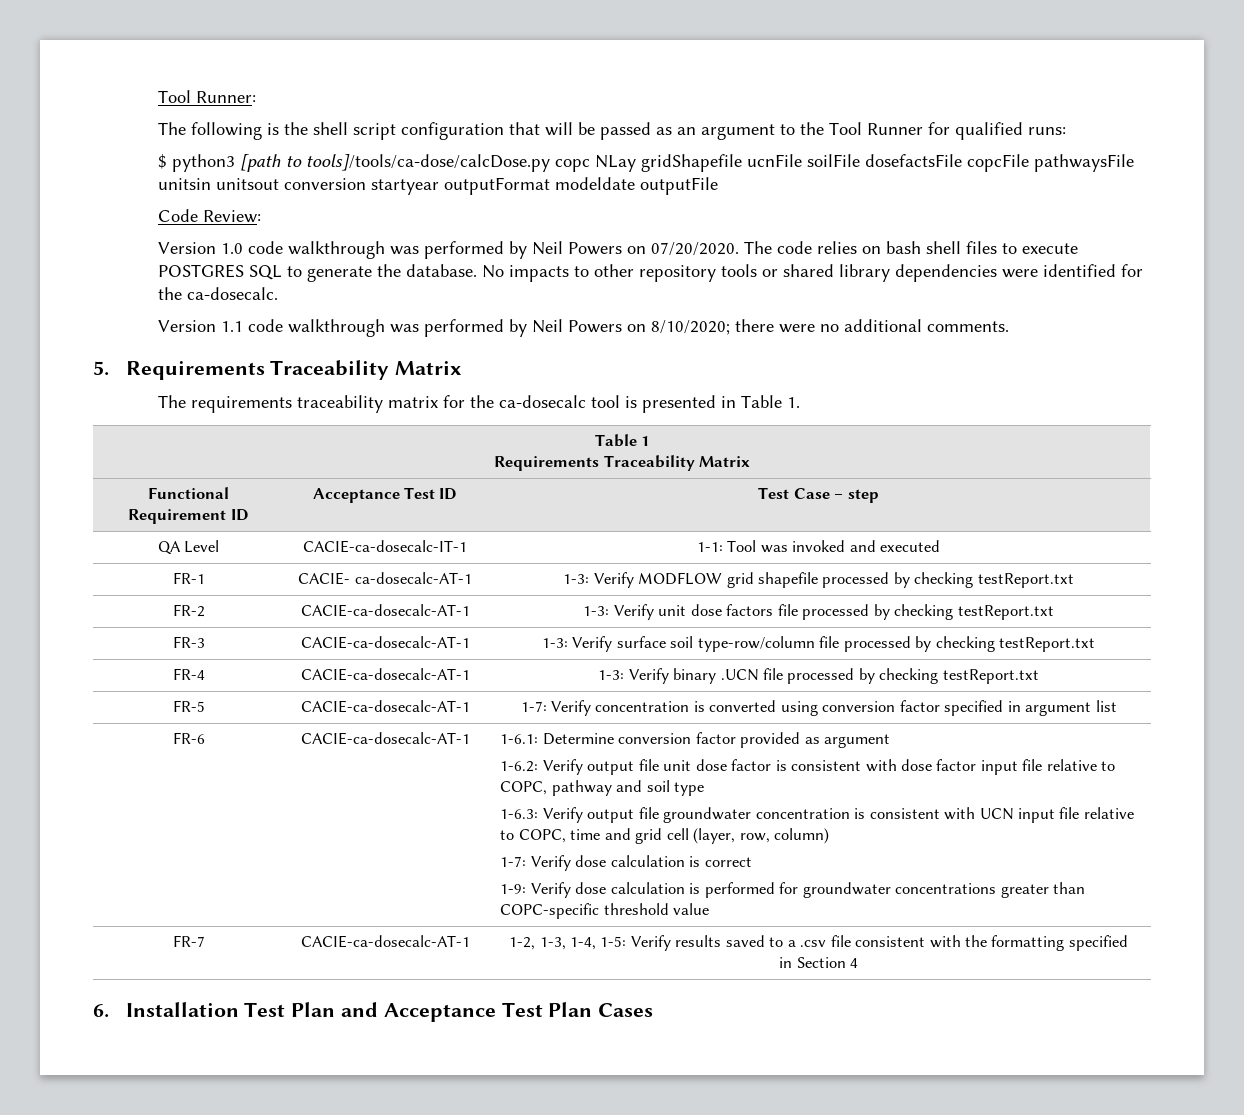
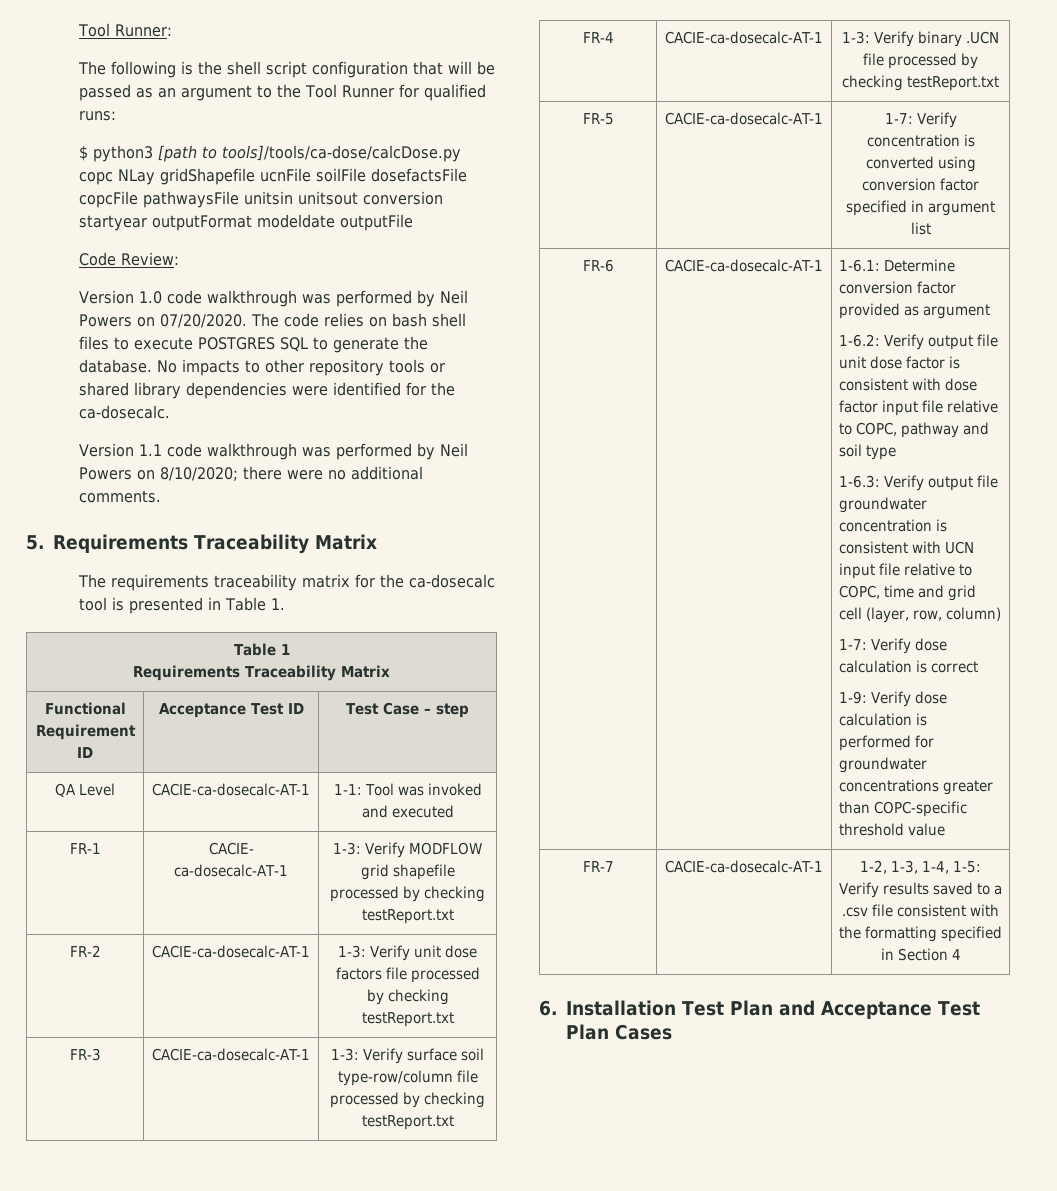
- QA Level | CACIE-ca-dosecalc-IT-1 | 1-1: Tool was invoked and executed
+ QA Level | CACIE-ca-dosecalc-AT-1 | 1-1: Tool was invoked and executed

